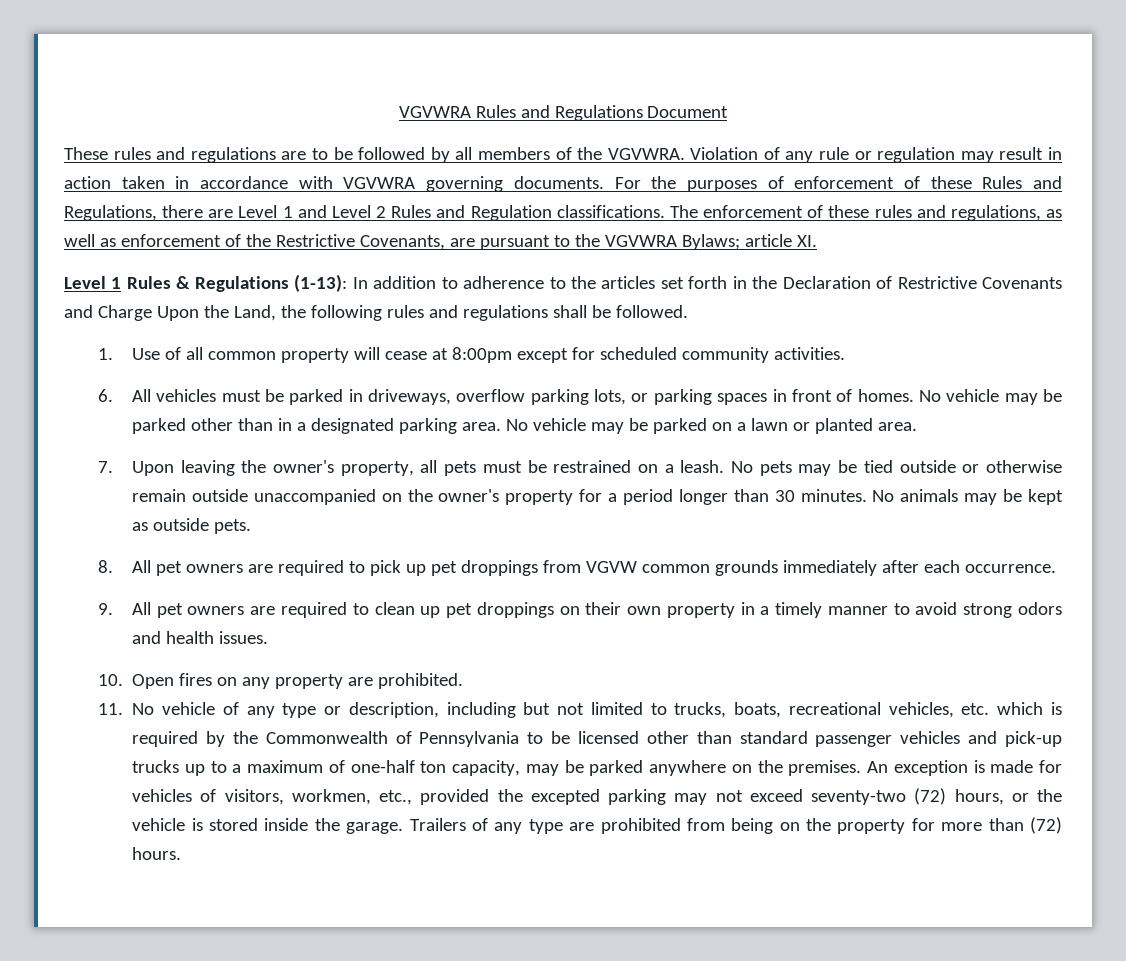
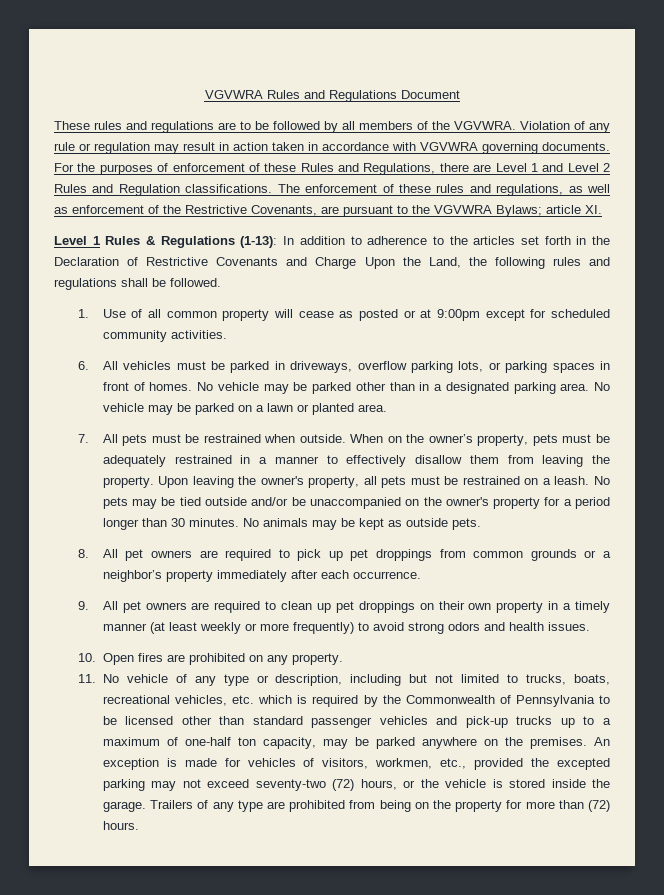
- 1. Use of all common property will cease at 8:00pm except for scheduled community activities.
+ 1. Use of all common property will cease as posted or at 9:00pm except for scheduled community activities.
- 7. Upon leaving the owner's property, all pets must be restrained on a leash.
+ 7. All pets must be restrained when outside. When on the owner’s property, pets must be adequately restrained in a manner to effectively disallow them from leaving the property. Upon leaving the owner's property, all pets must be restrained on a leash.
- No pets may be tied outside or otherwise remain outside unaccompanied on the owner's property for a period longer than 30 minutes.
+ No pets may be tied outside and/or be unaccompanied on the owner's property for a period longer than 30 minutes.
- 8. All pet owners are required to pick up pet droppings from VGVW common grounds immediately after each occurrence.
+ 8. All pet owners are required to pick up pet droppings from common grounds or a neighbor’s property immediately after each occurrence.
- 9. All pet owners are required to clean up pet droppings on their own property in a timely manner to avoid strong odors and health issues.
+ 9. All pet owners are required to clean up pet droppings on their own property in a timely manner (at least weekly or more frequently) to avoid strong odors and health issues.
- 10. Open fires on any property are prohibited.
+ 10. Open fires are prohibited on any property.

